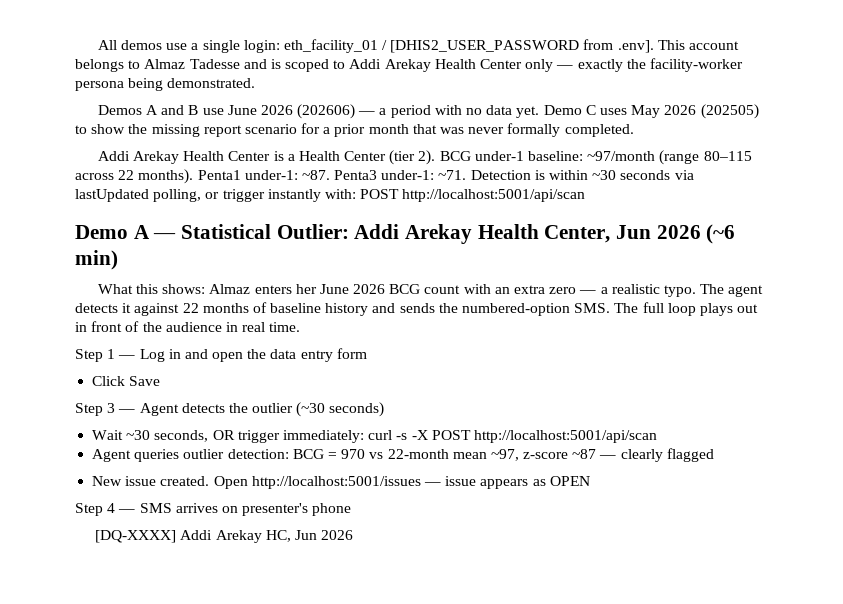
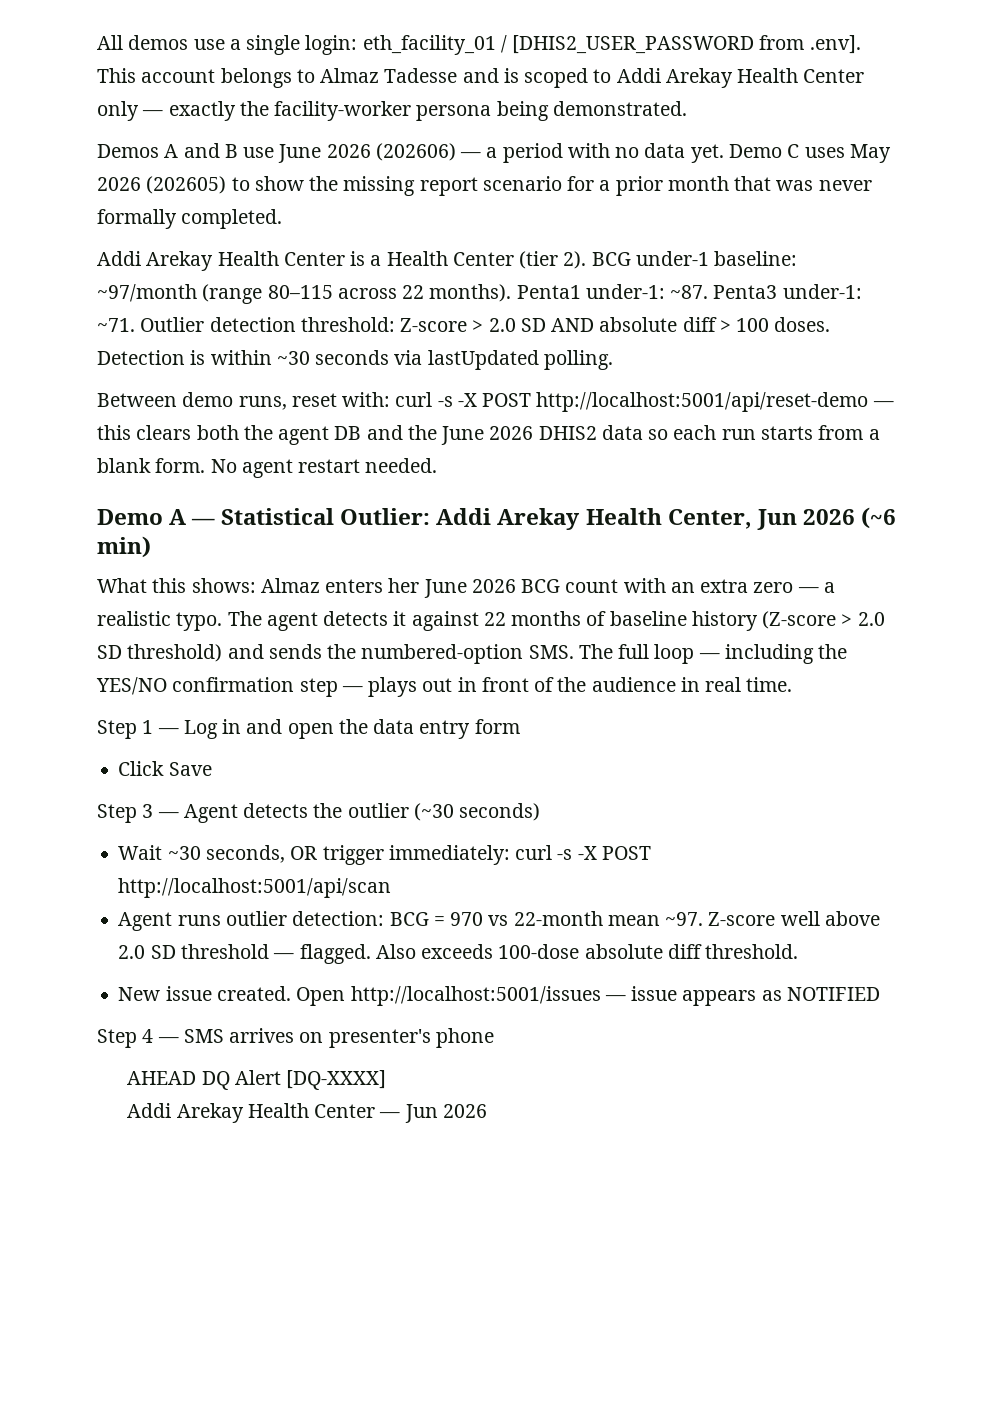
- Demo C uses May 2026 (202505) to show the missing report scenario for a prior month that was never formally completed.
+ Demo C uses May 2026 (202605) to show the missing report scenario for a prior month that was never formally completed.
+ Outlier detection threshold: Z-score > 2.0 SD AND absolute diff > 100 doses.
- Detection is within ~30 seconds via lastUpdated polling, or trigger instantly with: POST http://localhost:5001/api/scan
+ Detection is within ~30 seconds via lastUpdated polling.
+ Between demo runs, reset with: curl -s -X POST http://localhost:5001/api/reset-demo — this clears both the agent DB and the June 2026 DHIS2 data so each run starts from a blank form. No agent restart needed.
- The agent detects it against 22 months of baseline history and sends the numbered-option SMS. The full loop plays out in front of the audience in real time.
+ The agent detects it against 22 months of baseline history (Z-score > 2.0 SD threshold) and sends the numbered-option SMS. The full loop — including the YES/NO confirmation step — plays out in front of the audience in real time.
- Agent queries outlier detection: BCG = 970 vs 22-month mean ~97, z-score ~87 — clearly flagged
+ Agent runs outlier detection: BCG = 970 vs 22-month mean ~97. Z-score well above 2.0 SD threshold — flagged. Also exceeds 100-dose absolute diff threshold.
- Open http://localhost:5001/issues — issue appears as OPEN
+ Open http://localhost:5001/issues — issue appears as NOTIFIED
- [DQ-XXXX] Addi Arekay HC, Jun 2026
+ AHEAD DQ Alert [DQ-XXXX]
+ Addi Arekay Health Center — Jun 2026

